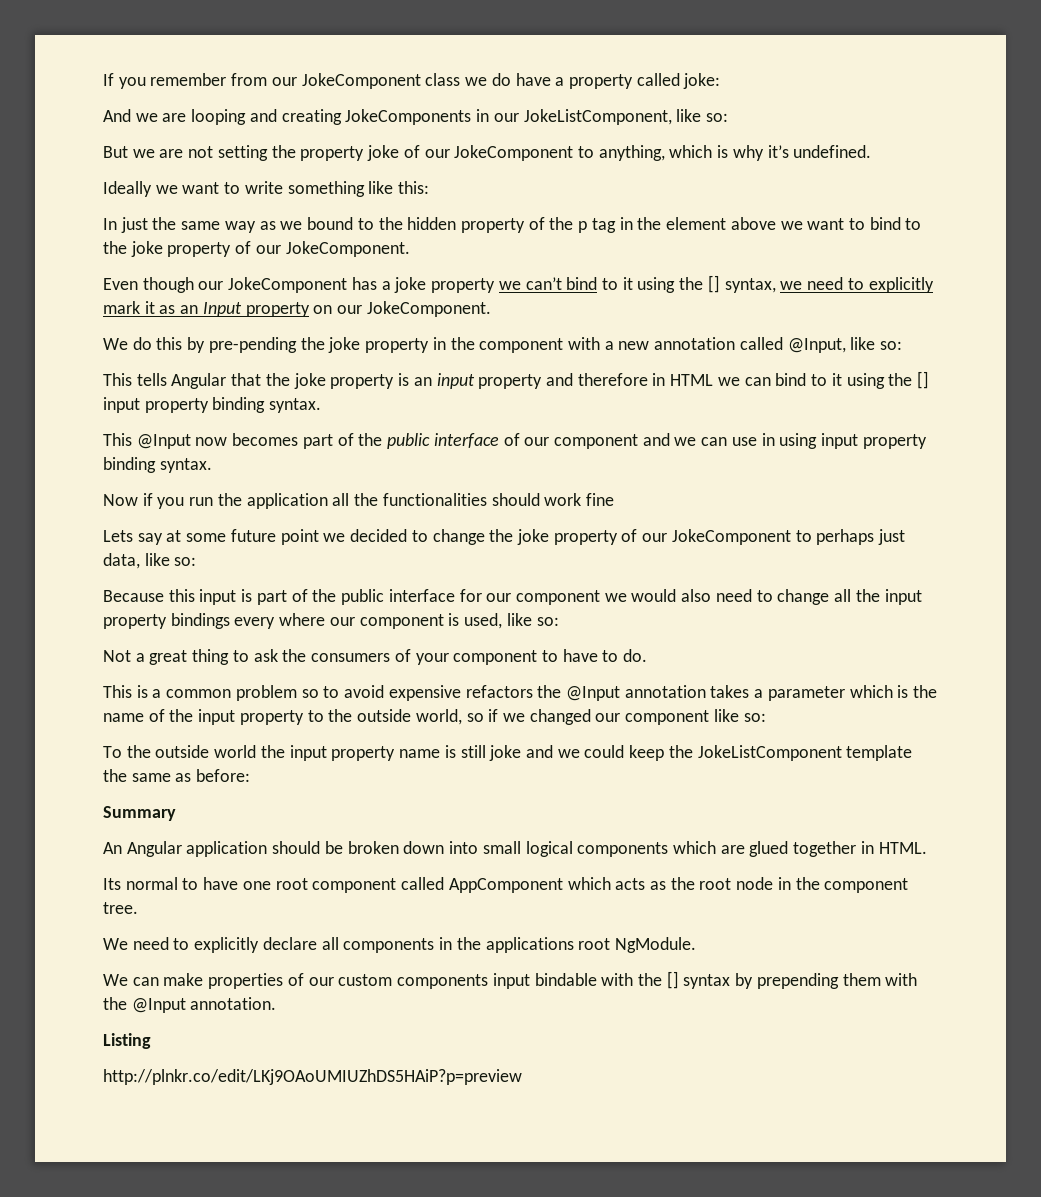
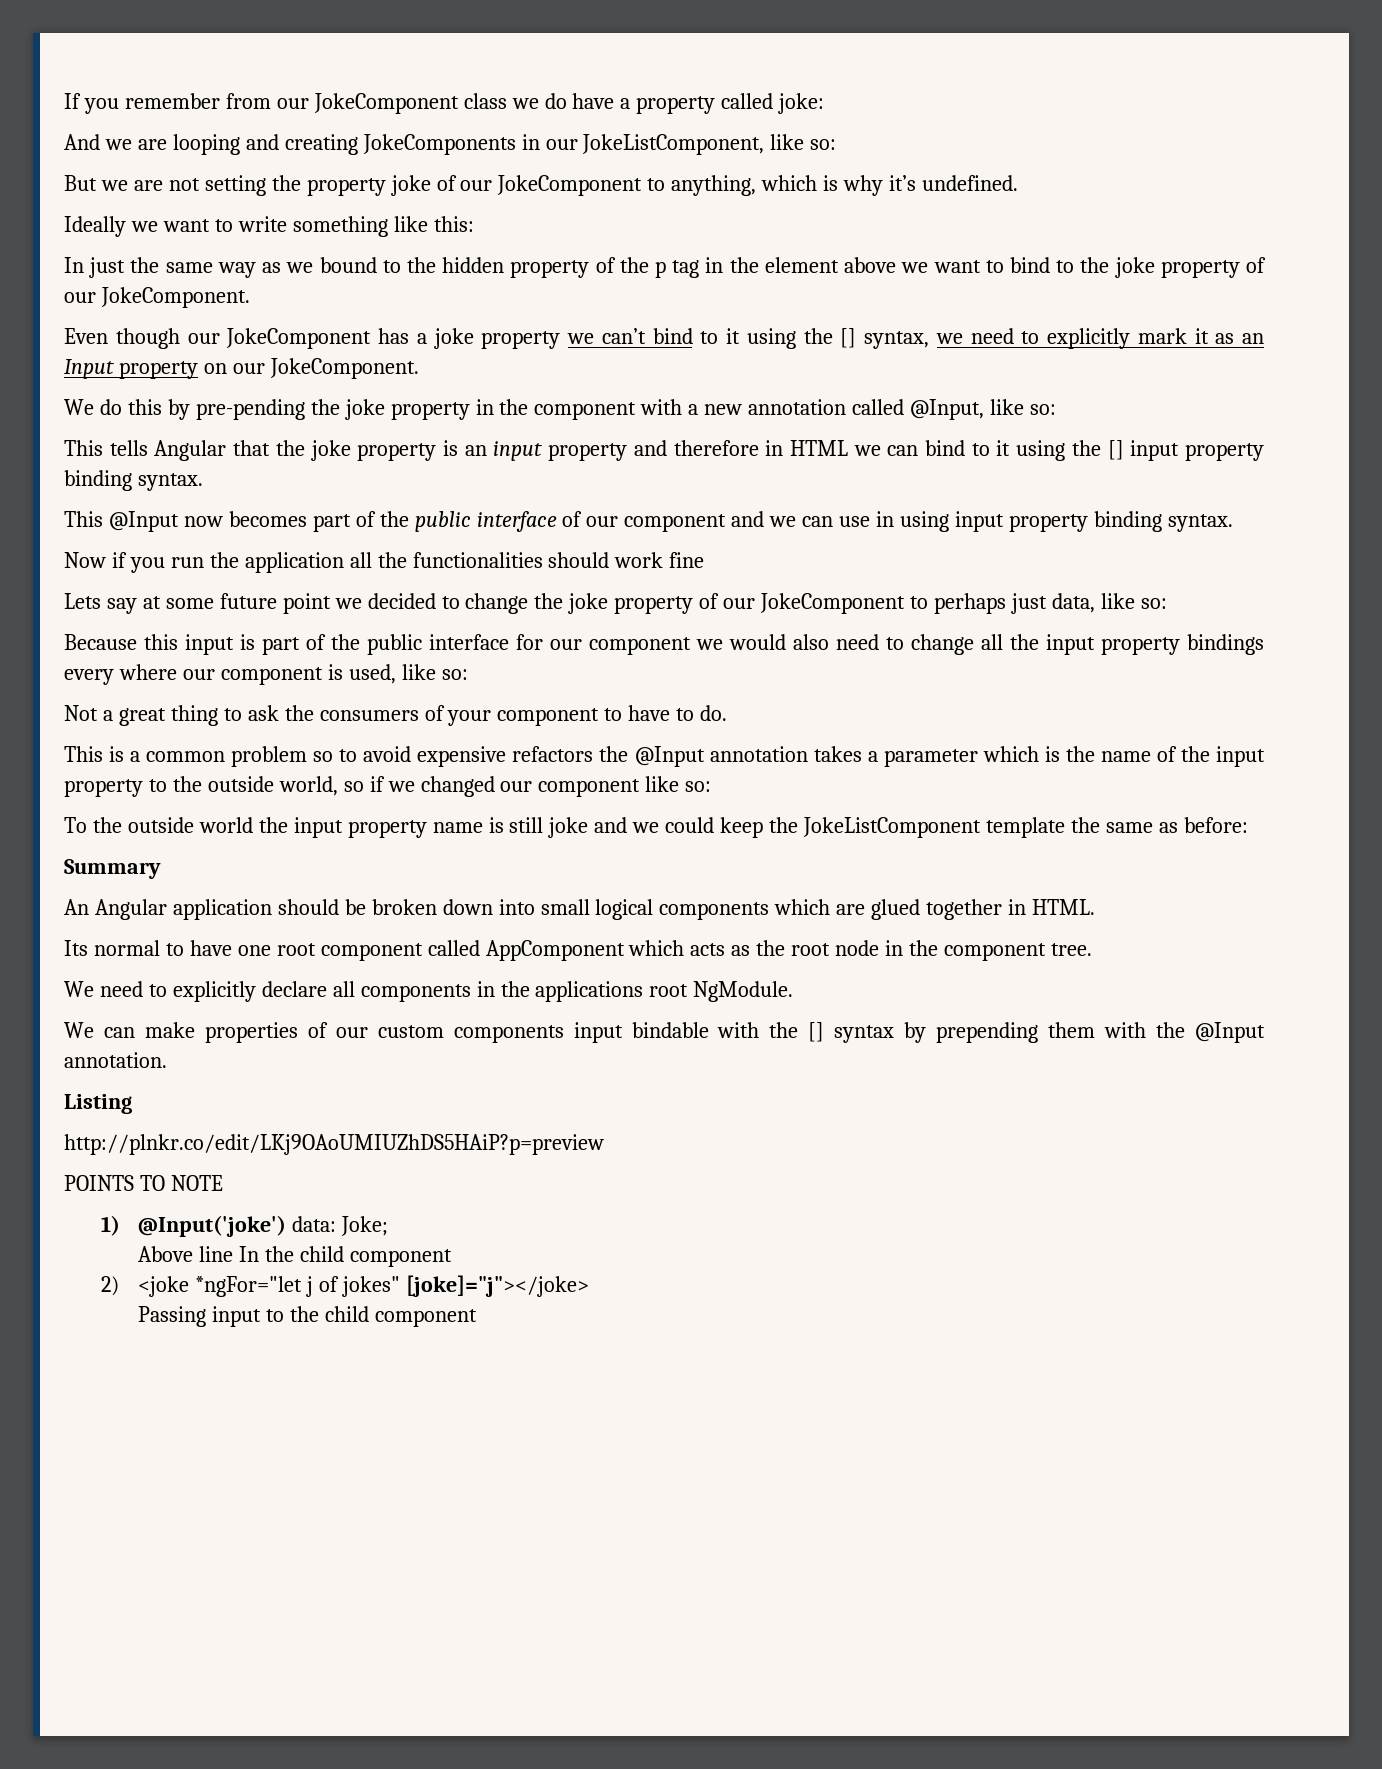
+ POINTS TO NOTE
+ 1) @Input('joke') data: Joke;
+ Above line In the child component
+ 2) <joke *ngFor="let j of jokes" [joke]="j"></joke>
+ Passing input to the child component

